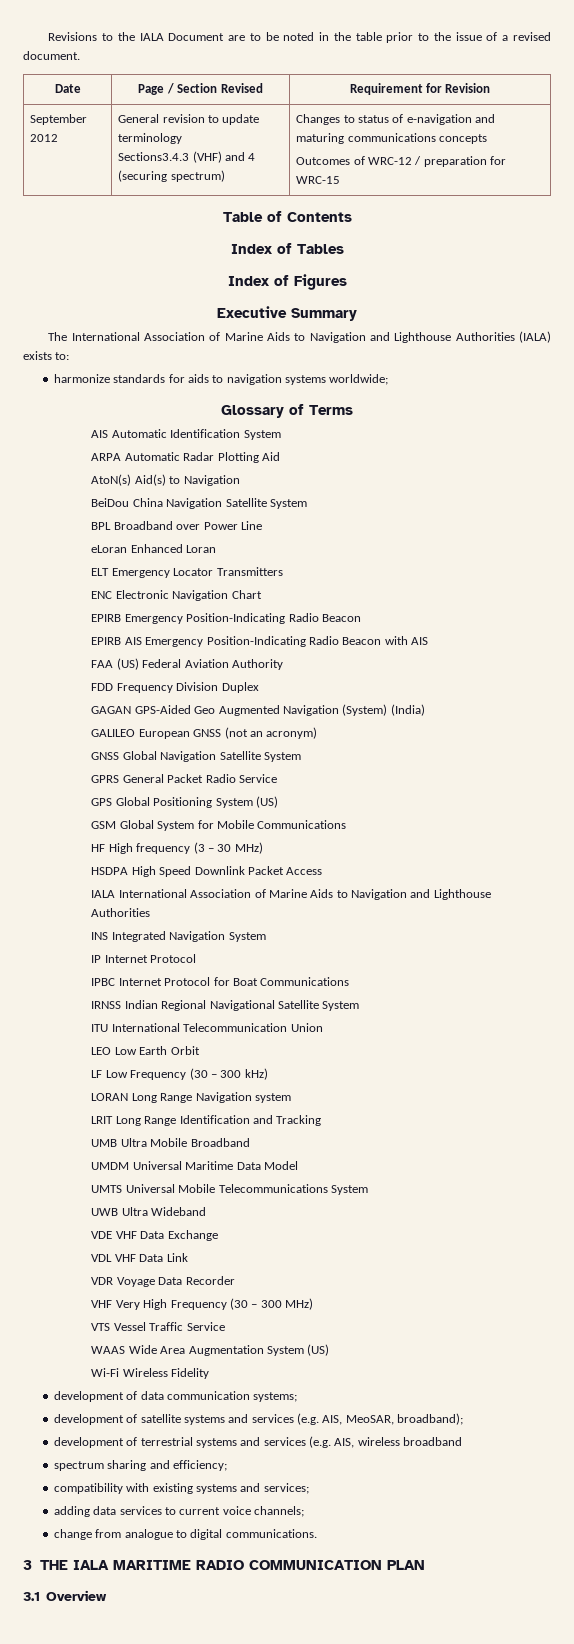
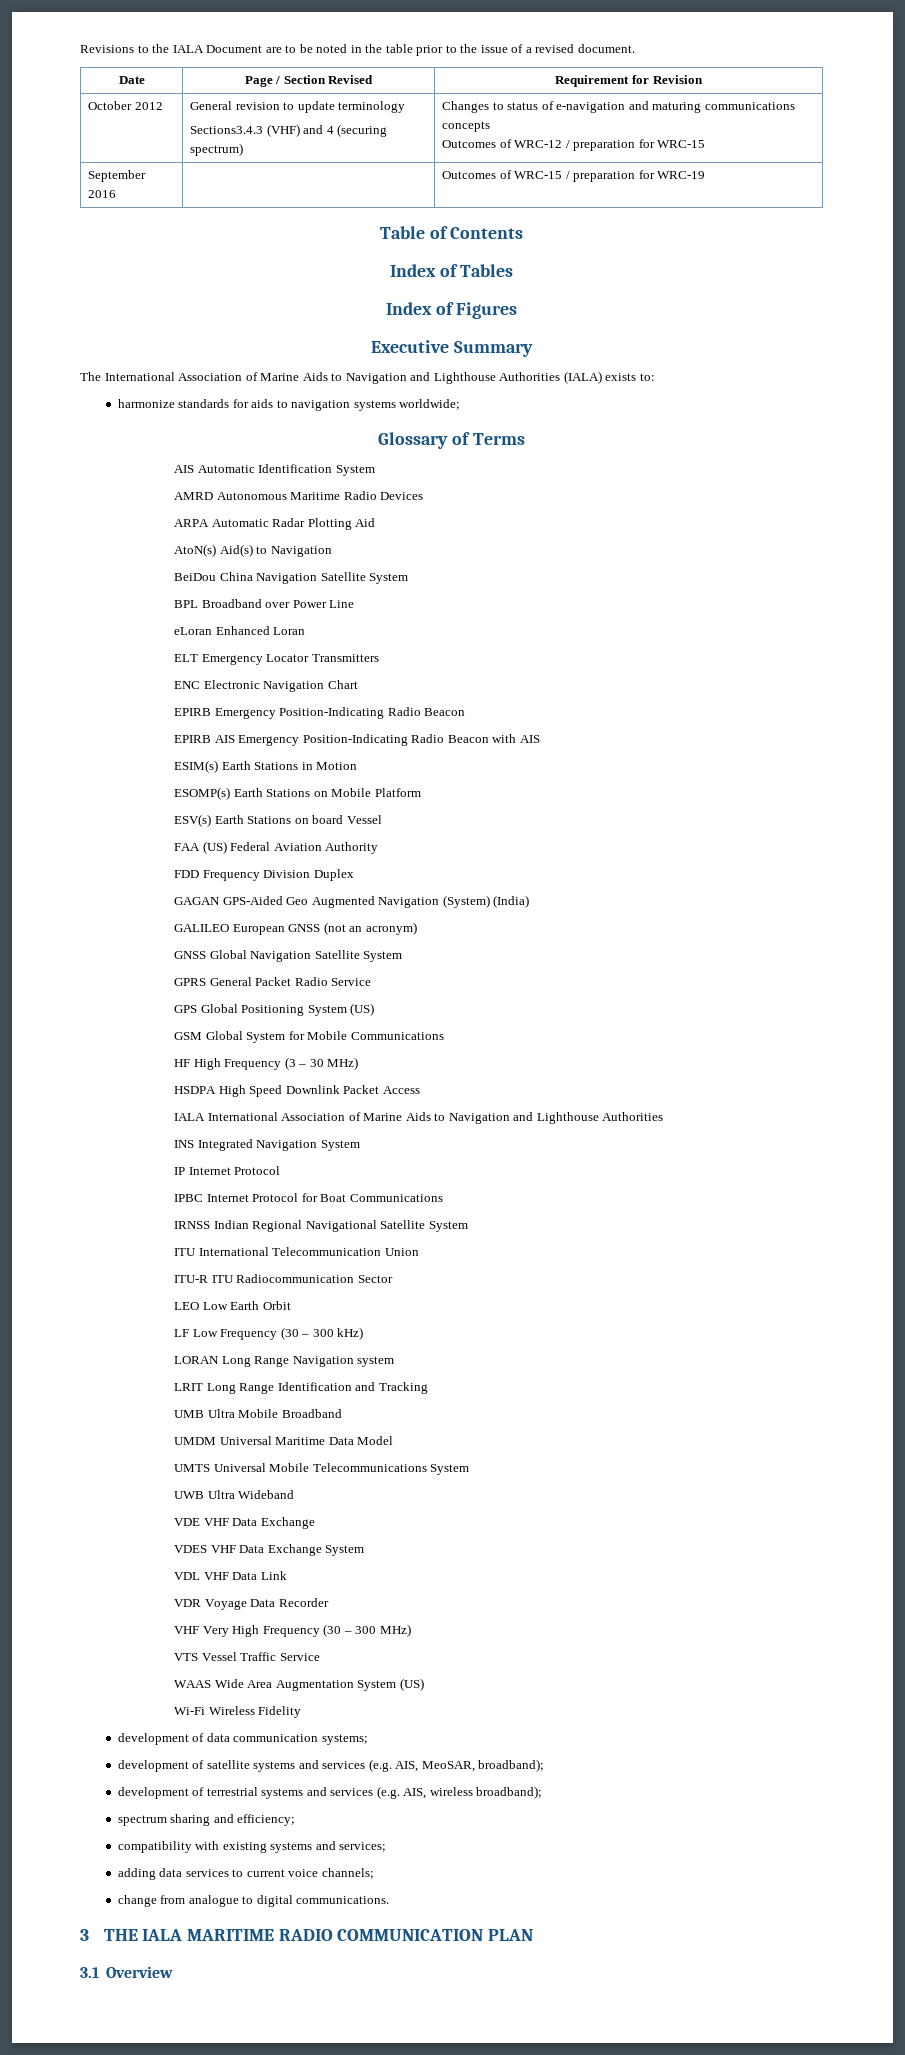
- September 2012 | General revision to update terminology
+ October 2012 | General revision to update terminology
+ September 2016 | | Outcomes of WRC-15 / preparation for WRC-19
+ AMRD Autonomous Maritime Radio Devices
+ ESIM(s) Earth Stations in Motion
+ ESOMP(s) Earth Stations on Mobile Platform
+ ESV(s) Earth Stations on board Vessel
- HF High frequency (3 – 30 MHz)
+ HF High Frequency (3 – 30 MHz)
+ ITU-R ITU Radiocommunication Sector
+ VDES VHF Data Exchange System
- development of terrestrial systems and services (e.g. AIS, wireless broadband
+ development of terrestrial systems and services (e.g. AIS, wireless broadband);

